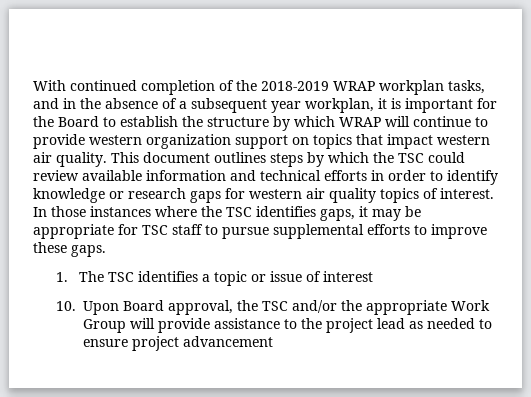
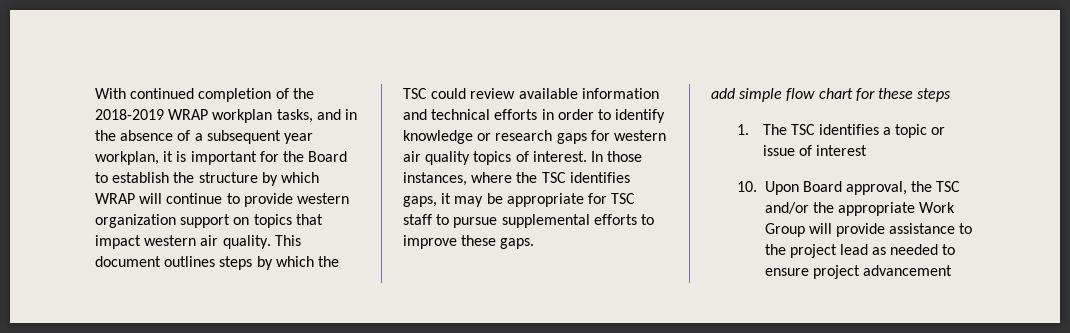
- In those instances where the TSC identifies gaps, it may be appropriate for TSC staff to pursue supplemental efforts to improve these gaps.
+ In those instances, where the TSC identifies gaps, it may be appropriate for TSC staff to pursue supplemental efforts to improve these gaps.
+ add simple flow chart for these steps

